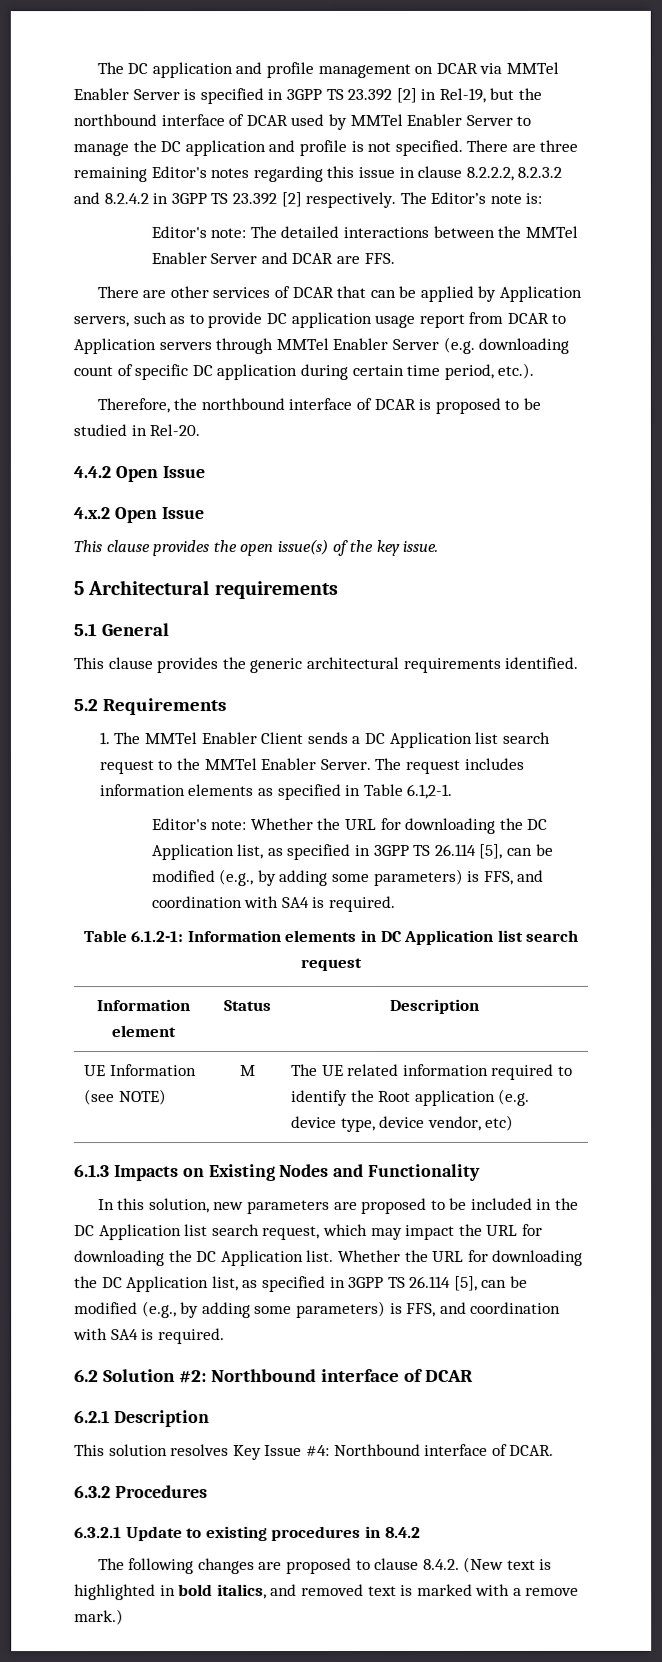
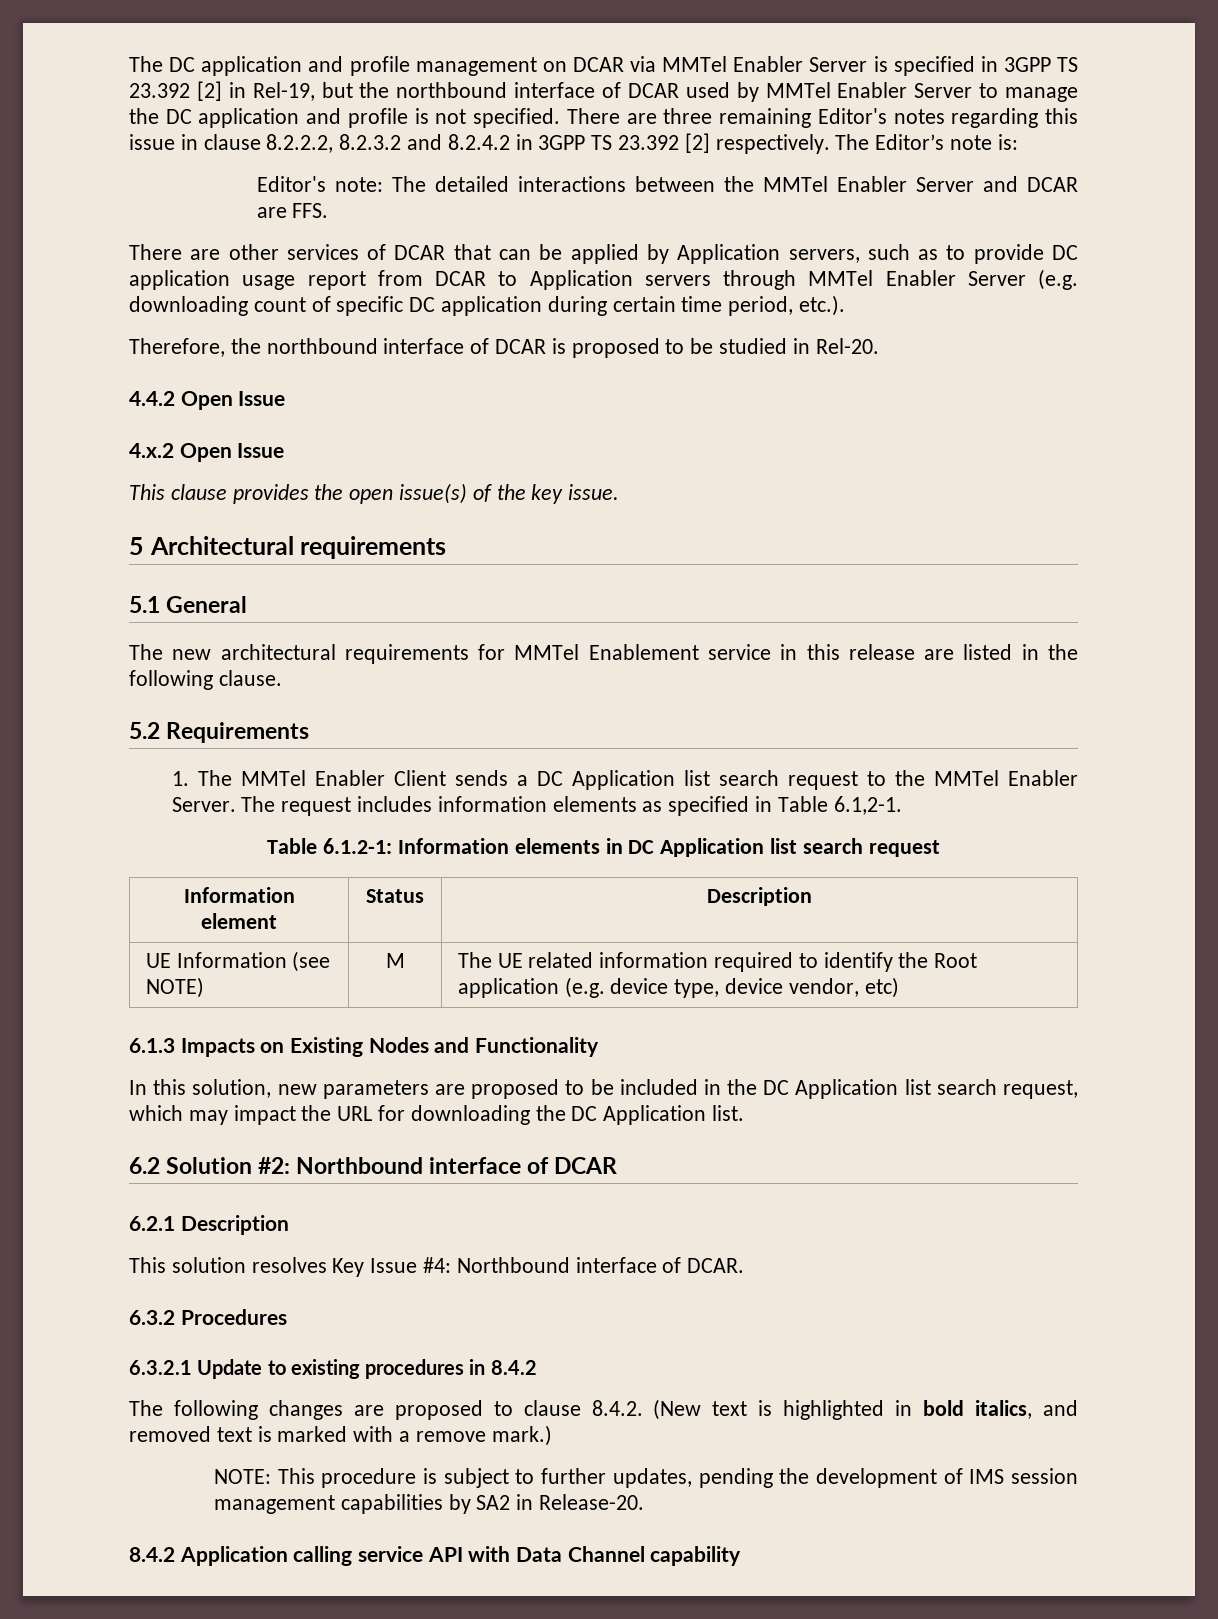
- This clause provides the generic architectural requirements identified.
+ The new architectural requirements for MMTel Enablement service in this release are listed in the following clause.
- Editor's note: Whether the URL for downloading the DC Application list, as specified in 3GPP TS 26.114 [5], can be modified (e.g., by adding some parameters) is FFS, and coordination with SA4 is required.
- In this solution, new parameters are proposed to be included in the DC Application list search request, which may impact the URL for downloading the DC Application list. Whether the URL for downloading the DC Application list, as specified in 3GPP TS 26.114 [5], can be modified (e.g., by adding some parameters) is FFS, and coordination with SA4 is required.
+ In this solution, new parameters are proposed to be included in the DC Application list search request, which may impact the URL for downloading the DC Application list.
+ NOTE: This procedure is subject to further updates, pending the development of IMS session management capabilities by SA2 in Release-20.
+ 8.4.2 Application calling service API with Data Channel capability

